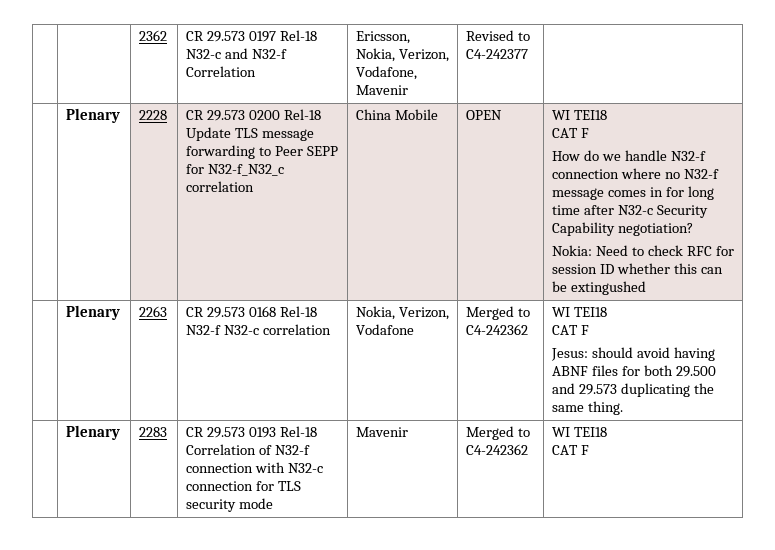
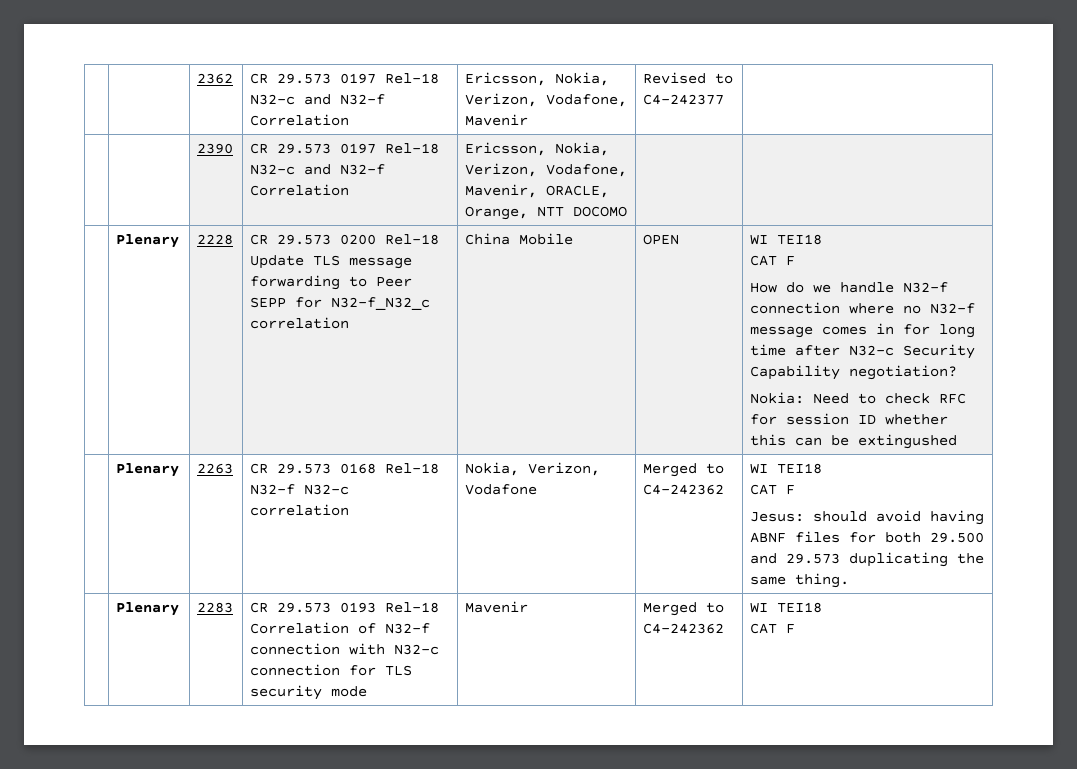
+ | | 2390 | CR 29.573 0197 Rel-18 N32-c and N32-f Correlation | Ericsson, Nokia, Verizon, Vodafone, Mavenir, ORACLE, Orange, NTT DOCOMO | |

